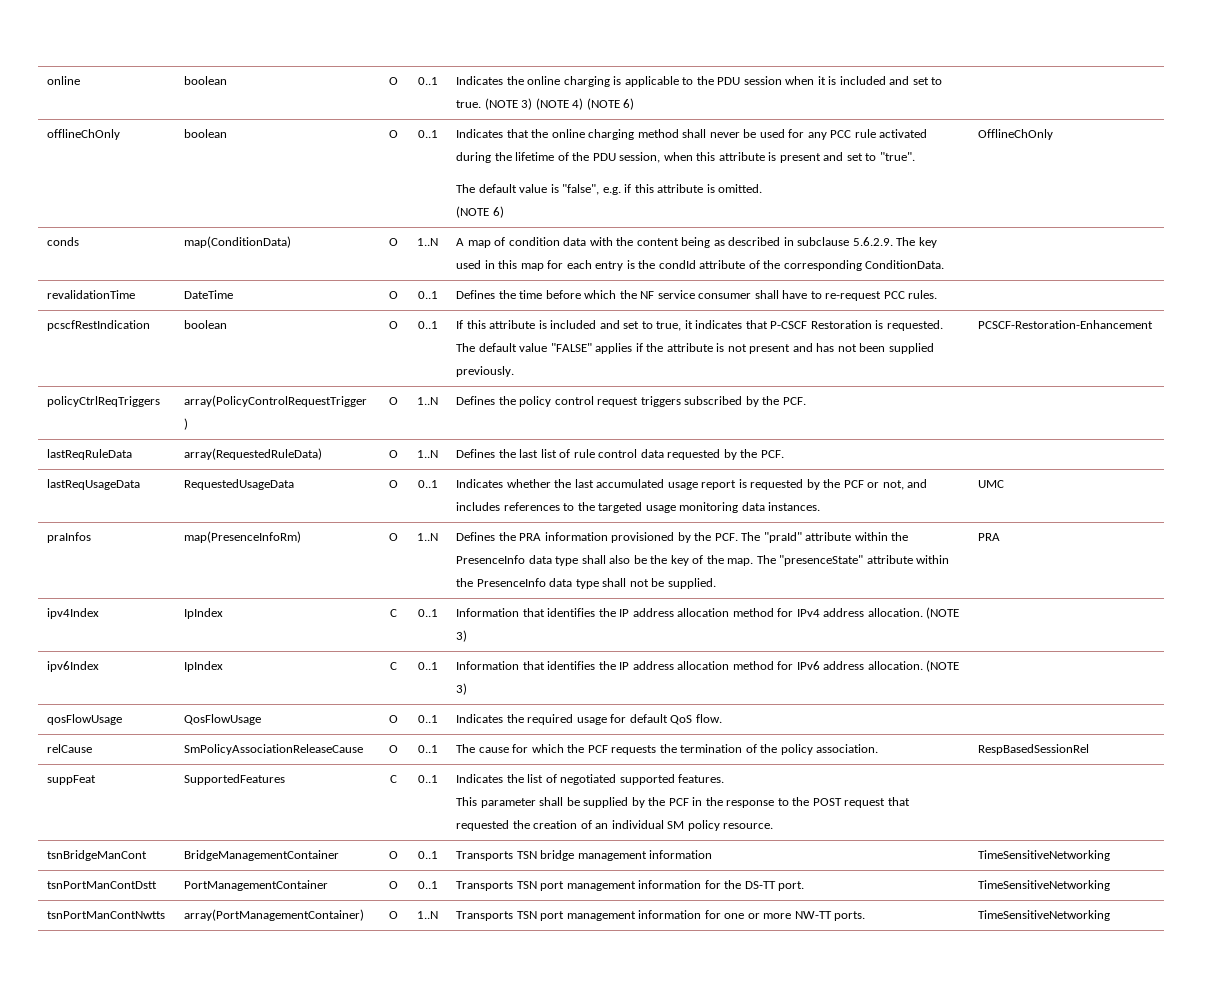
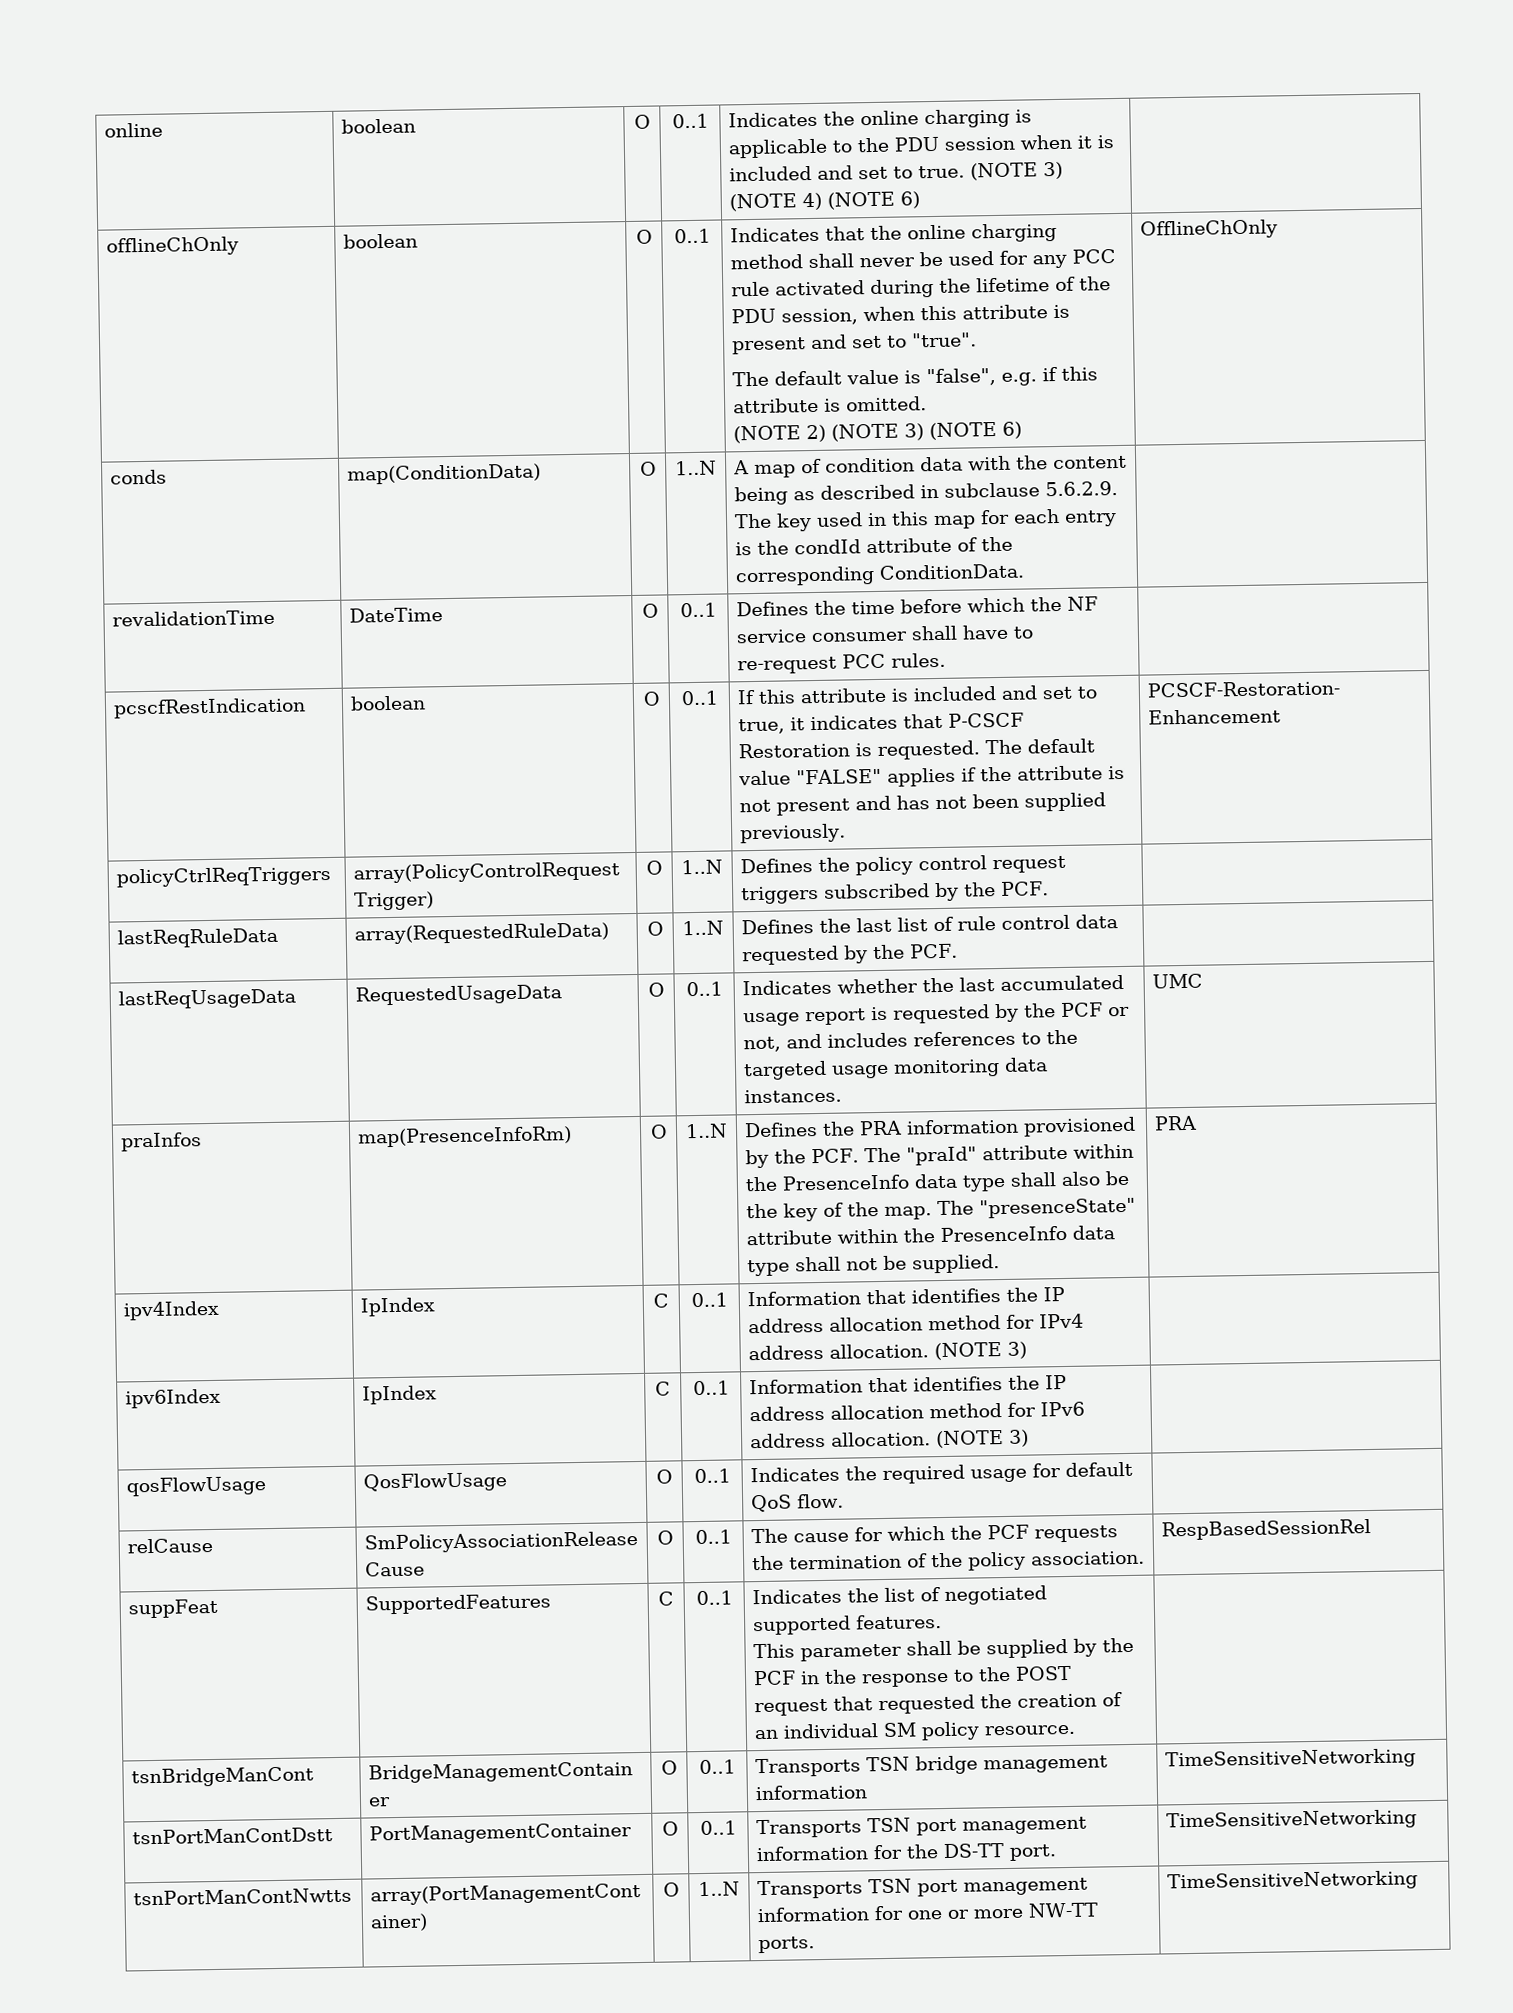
  The default value is "false", e.g. if this attribute is omitted.
- (NOTE 6)
+ (NOTE 2) (NOTE 3) (NOTE 6)

